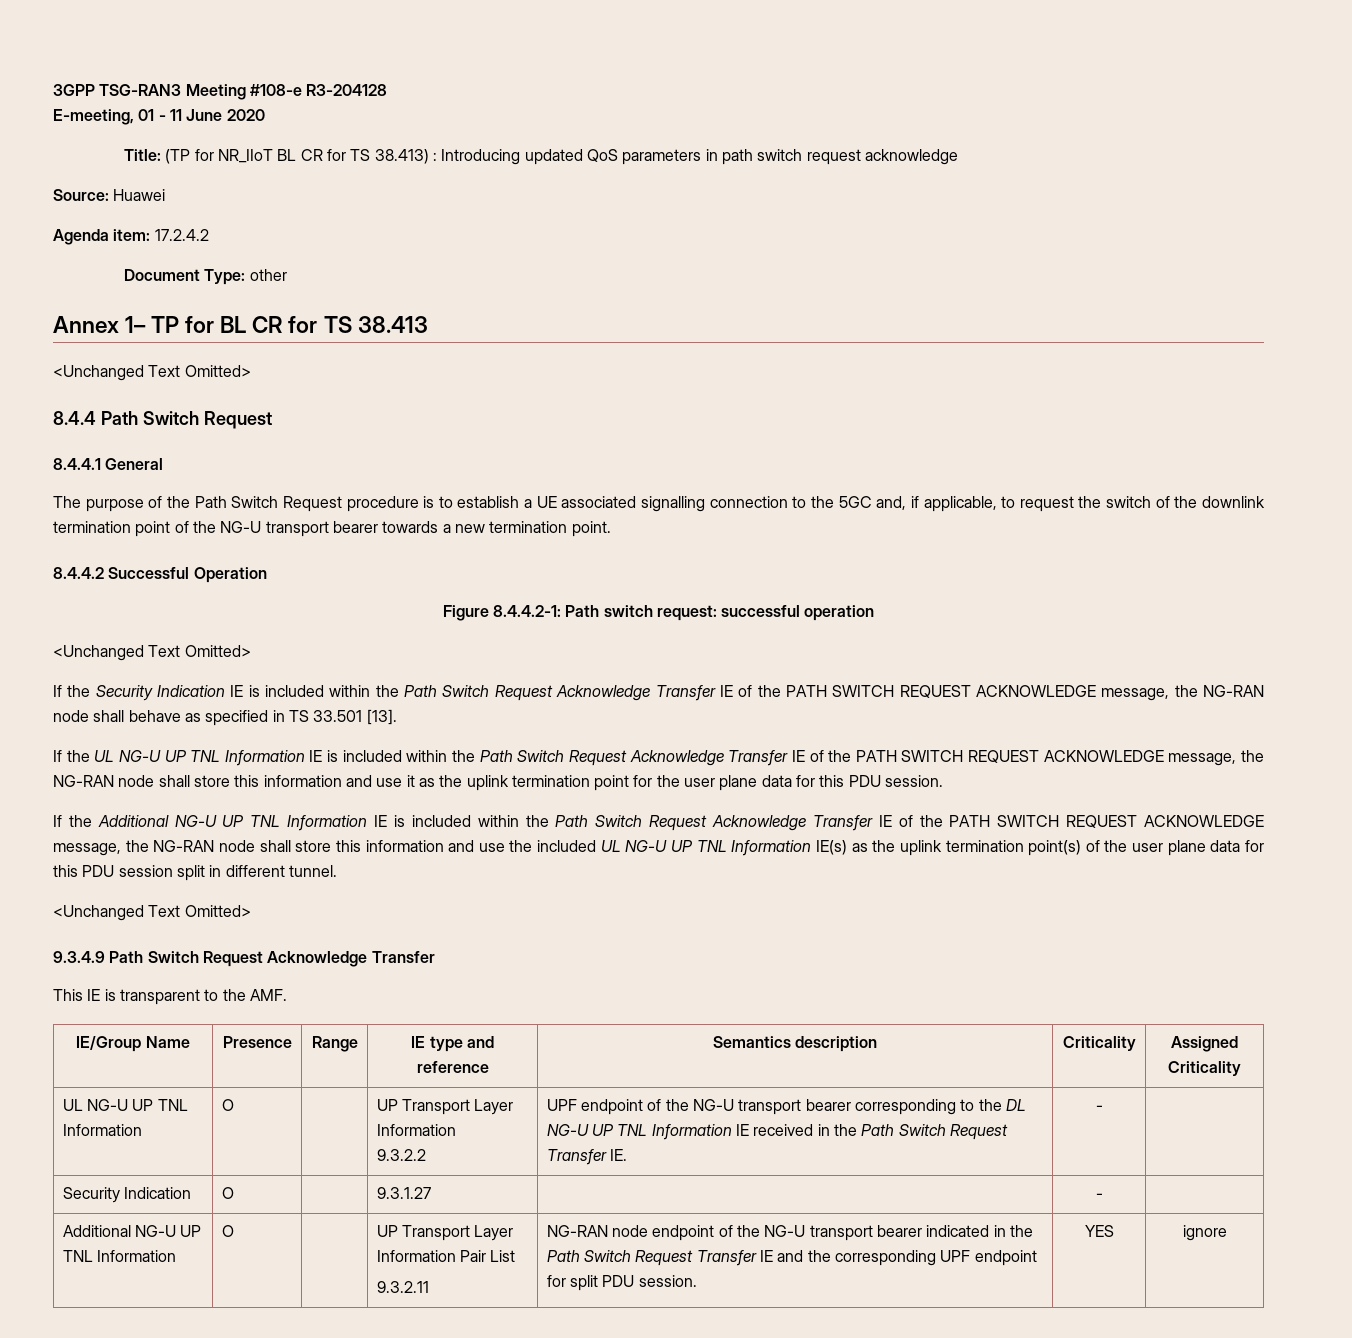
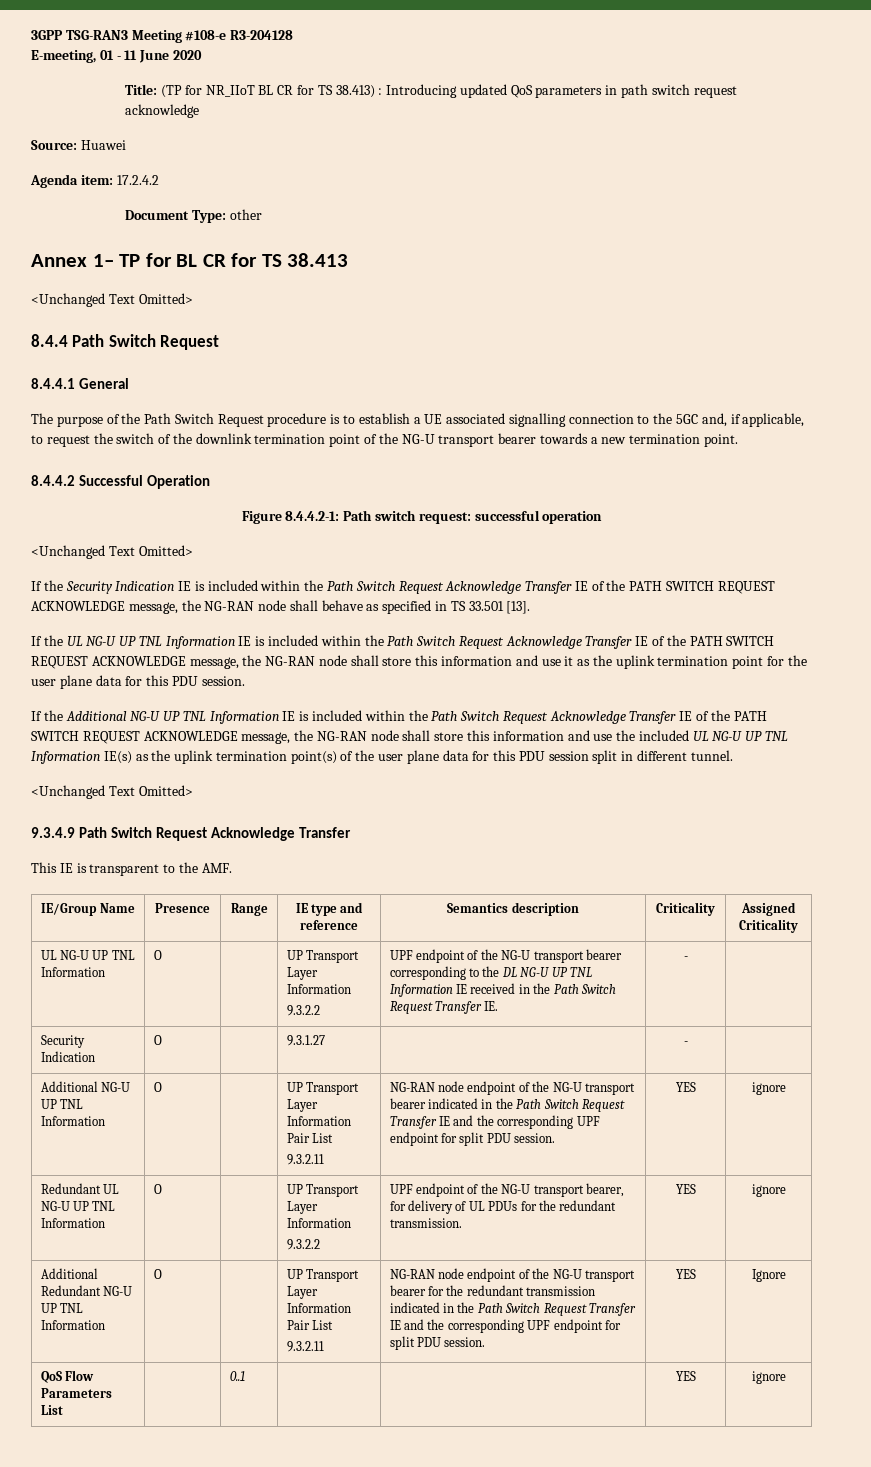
+ Redundant UL NG-U UP TNL Information | O | | UP Transport Layer Information
+ 9.3.2.2 | UPF endpoint of the NG-U transport bearer, for delivery of UL PDUs for the redundant transmission. | YES | ignore
+ Additional Redundant NG-U UP TNL Information | O | | UP Transport Layer Information Pair List
+ 9.3.2.11 | NG-RAN node endpoint of the NG-U transport bearer for the redundant transmission indicated in the Path Switch Request Transfer IE and the corresponding UPF endpoint for split PDU session. | YES | Ignore
+ QoS Flow Parameters List | | 0..1 | | | YES | ignore

